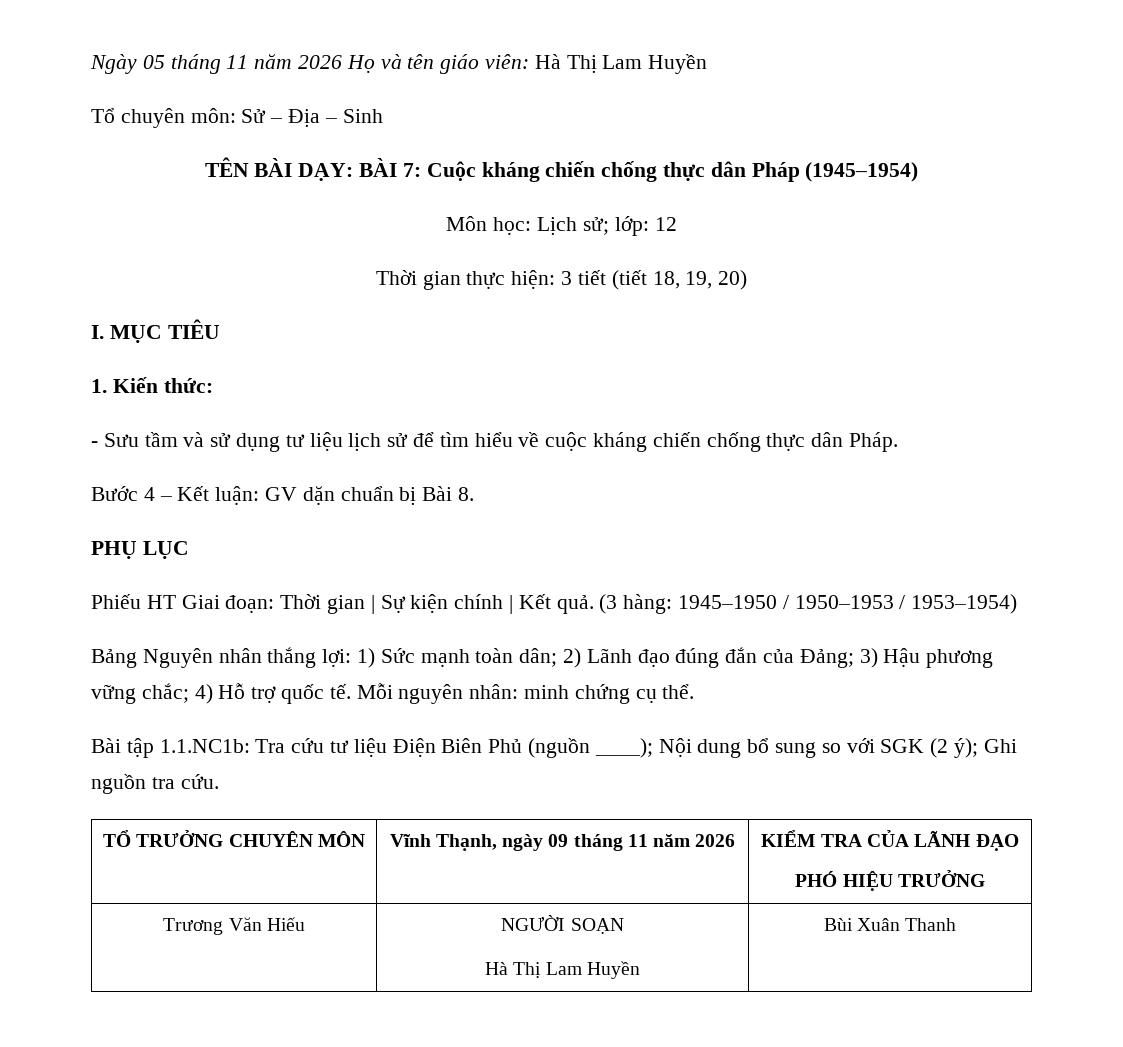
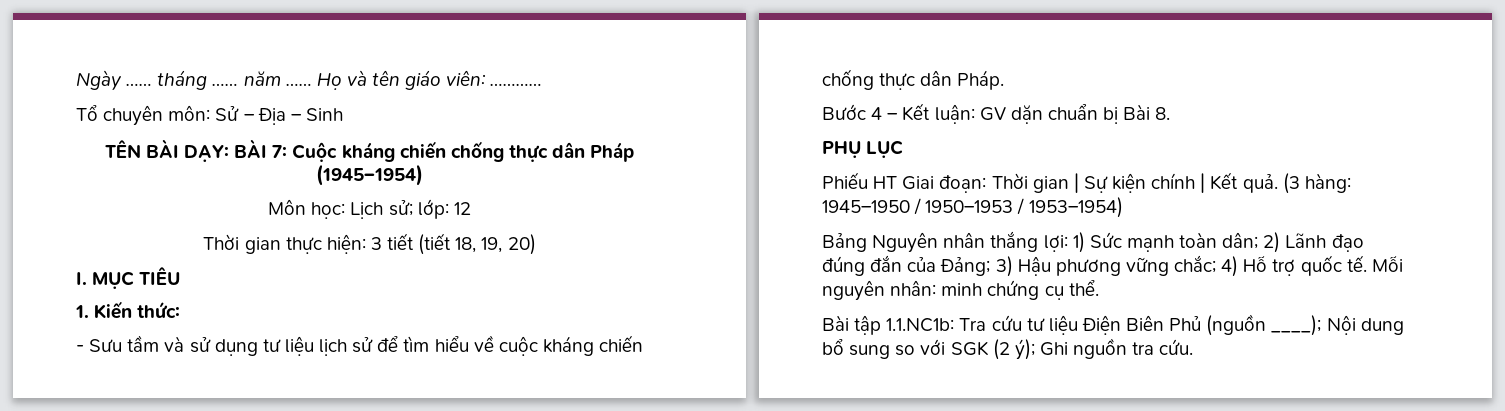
- Ngày 05 tháng 11 năm 2026 Họ và tên giáo viên: Hà Thị Lam Huyền
+ Ngày …… tháng …… năm …… Họ và tên giáo viên: …………
- TỔ TRƯỞNG CHUYÊN MÔN | Vĩnh Thạnh, ngày 09 tháng 11 năm 2026 | KIỂM TRA CỦA LÃNH ĐẠO
- PHÓ HIỆU TRƯỞNG
- Trương Văn Hiếu | NGƯỜI SOẠN
- Hà Thị Lam Huyền | Bùi Xuân Thanh

